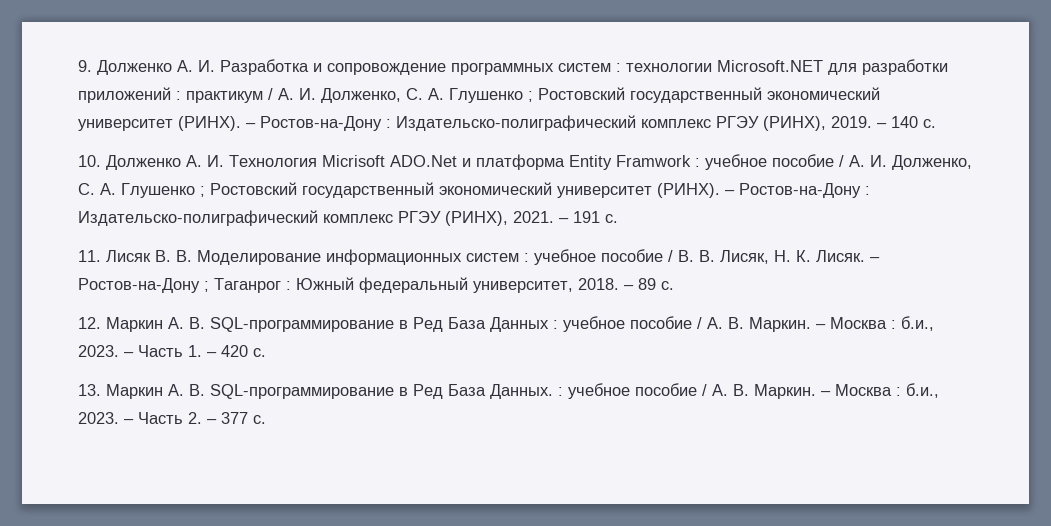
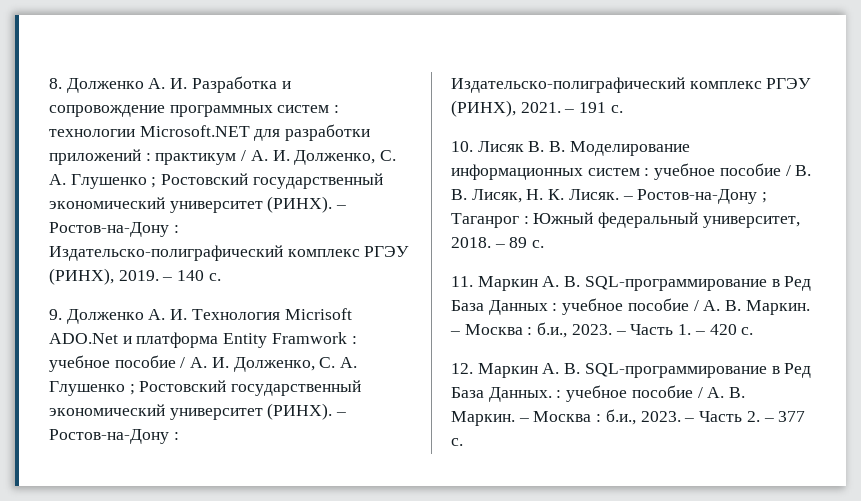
- 9. Долженко А. И. Разработка и сопровождение программных систем : технологии Microsoft.NET для разработки приложений : практикум / А. И. Долженко, С. А. Глушенко ; Ростовский государственный экономический университет (РИНХ).
+ 8. Долженко А. И. Разработка и сопровождение программных систем : технологии Microsoft.NET для разработки приложений : практикум / А. И. Долженко, С. А. Глушенко ; Ростовский государственный экономический университет (РИНХ).
- 10. Долженко А. И. Технология Micrisoft ADO.Net и платформа Entity Framwork : учебное пособие / А. И. Долженко, С. А. Глушенко ; Ростовский государственный экономический университет (РИНХ).
+ 9. Долженко А. И. Технология Micrisoft ADO.Net и платформа Entity Framwork : учебное пособие / А. И. Долженко, С. А. Глушенко ; Ростовский государственный экономический университет (РИНХ).
- 11. Лисяк В. В. Моделирование информационных систем : учебное пособие / В. В. Лисяк, Н. К. Лисяк.
+ 10. Лисяк В. В. Моделирование информационных систем : учебное пособие / В. В. Лисяк, Н. К. Лисяк.
- 12. Маркин А. В. SQL-программирование в Ред База Данных : учебное пособие / А. В. Маркин.
+ 11. Маркин А. В. SQL-программирование в Ред База Данных : учебное пособие / А. В. Маркин.
- 13. Маркин А. В. SQL-программирование в Ред База Данных. : учебное пособие / А. В. Маркин.
+ 12. Маркин А. В. SQL-программирование в Ред База Данных. : учебное пособие / А. В. Маркин.

